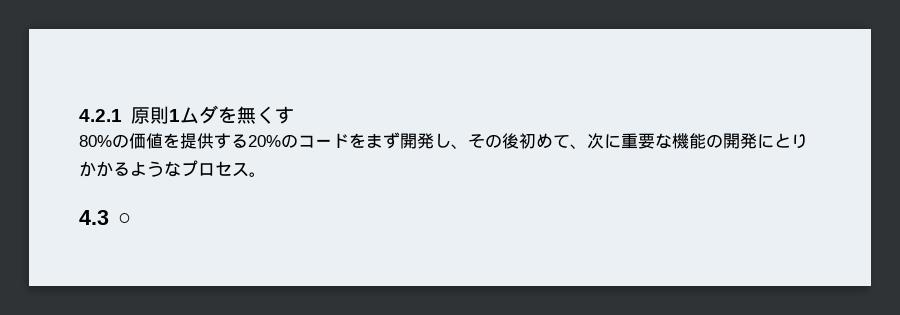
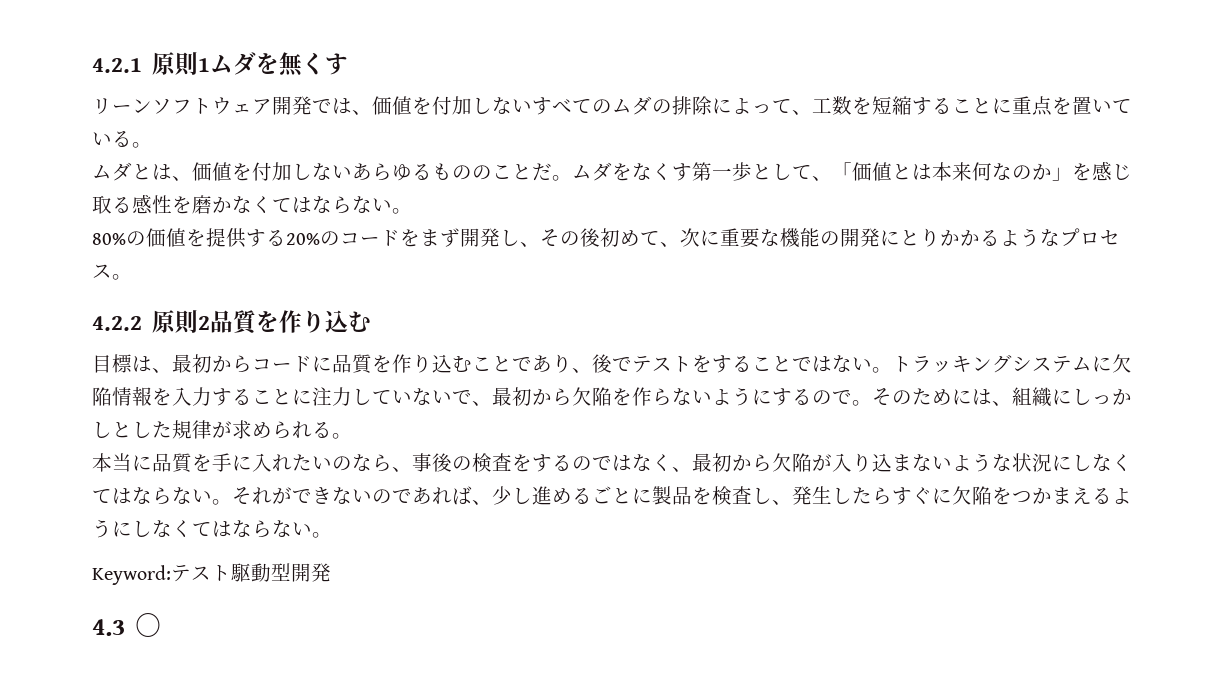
+ リーンソフトウェア開発では、価値を付加しないすべてのムダの排除によって、工数を短縮することに重点を置いている。
+ ムダとは、価値を付加しないあらゆるもののことだ。ムダをなくす第一歩として、「価値とは本来何なのか」を感じ取る感性を磨かなくてはならない。
+ 4.2.2原則2品質を作り込む
+ 目標は、最初からコードに品質を作り込むことであり、後でテストをすることではない。トラッキングシステムに欠陥情報を入力することに注力していないで、最初から欠陥を作らないようにするので。そのためには、組織にしっかしとした規律が求められる。
+ 本当に品質を手に入れたいのなら、事後の検査をするのではなく、最初から欠陥が入り込まないような状況にしなくてはならない。それができないのであれば、少し進めるごとに製品を検査し、発生したらすぐに欠陥をつかまえるようにしなくてはならない。
+ Keyword:テスト駆動型開発

